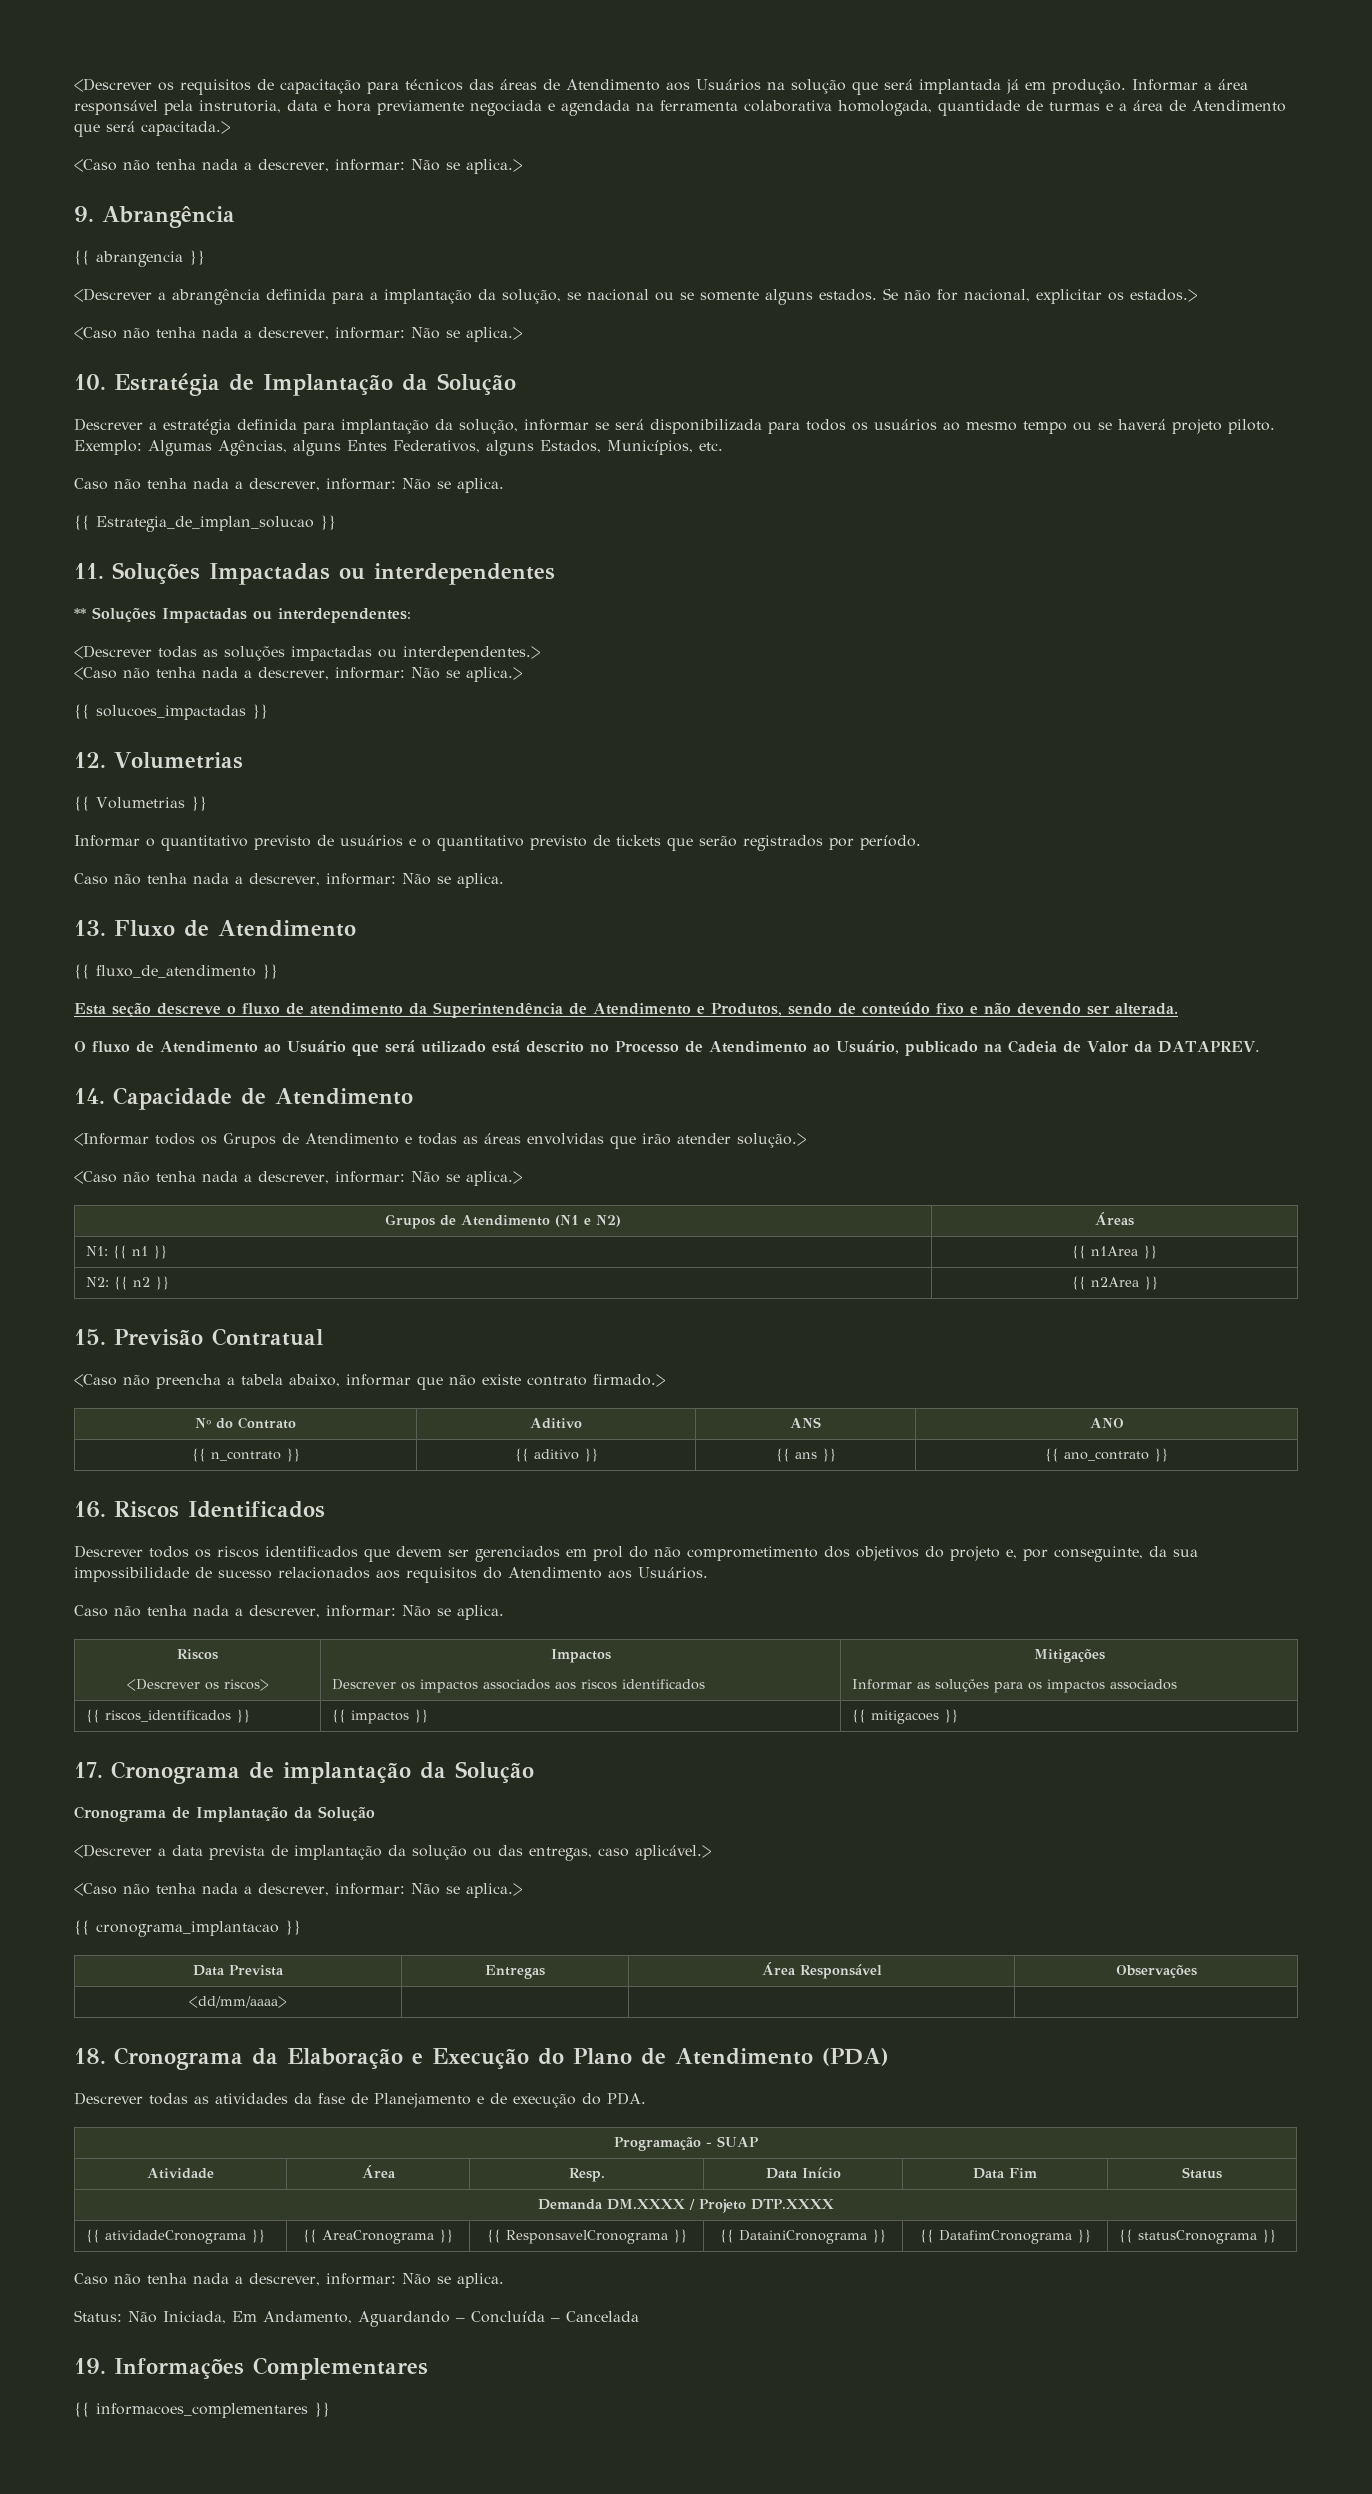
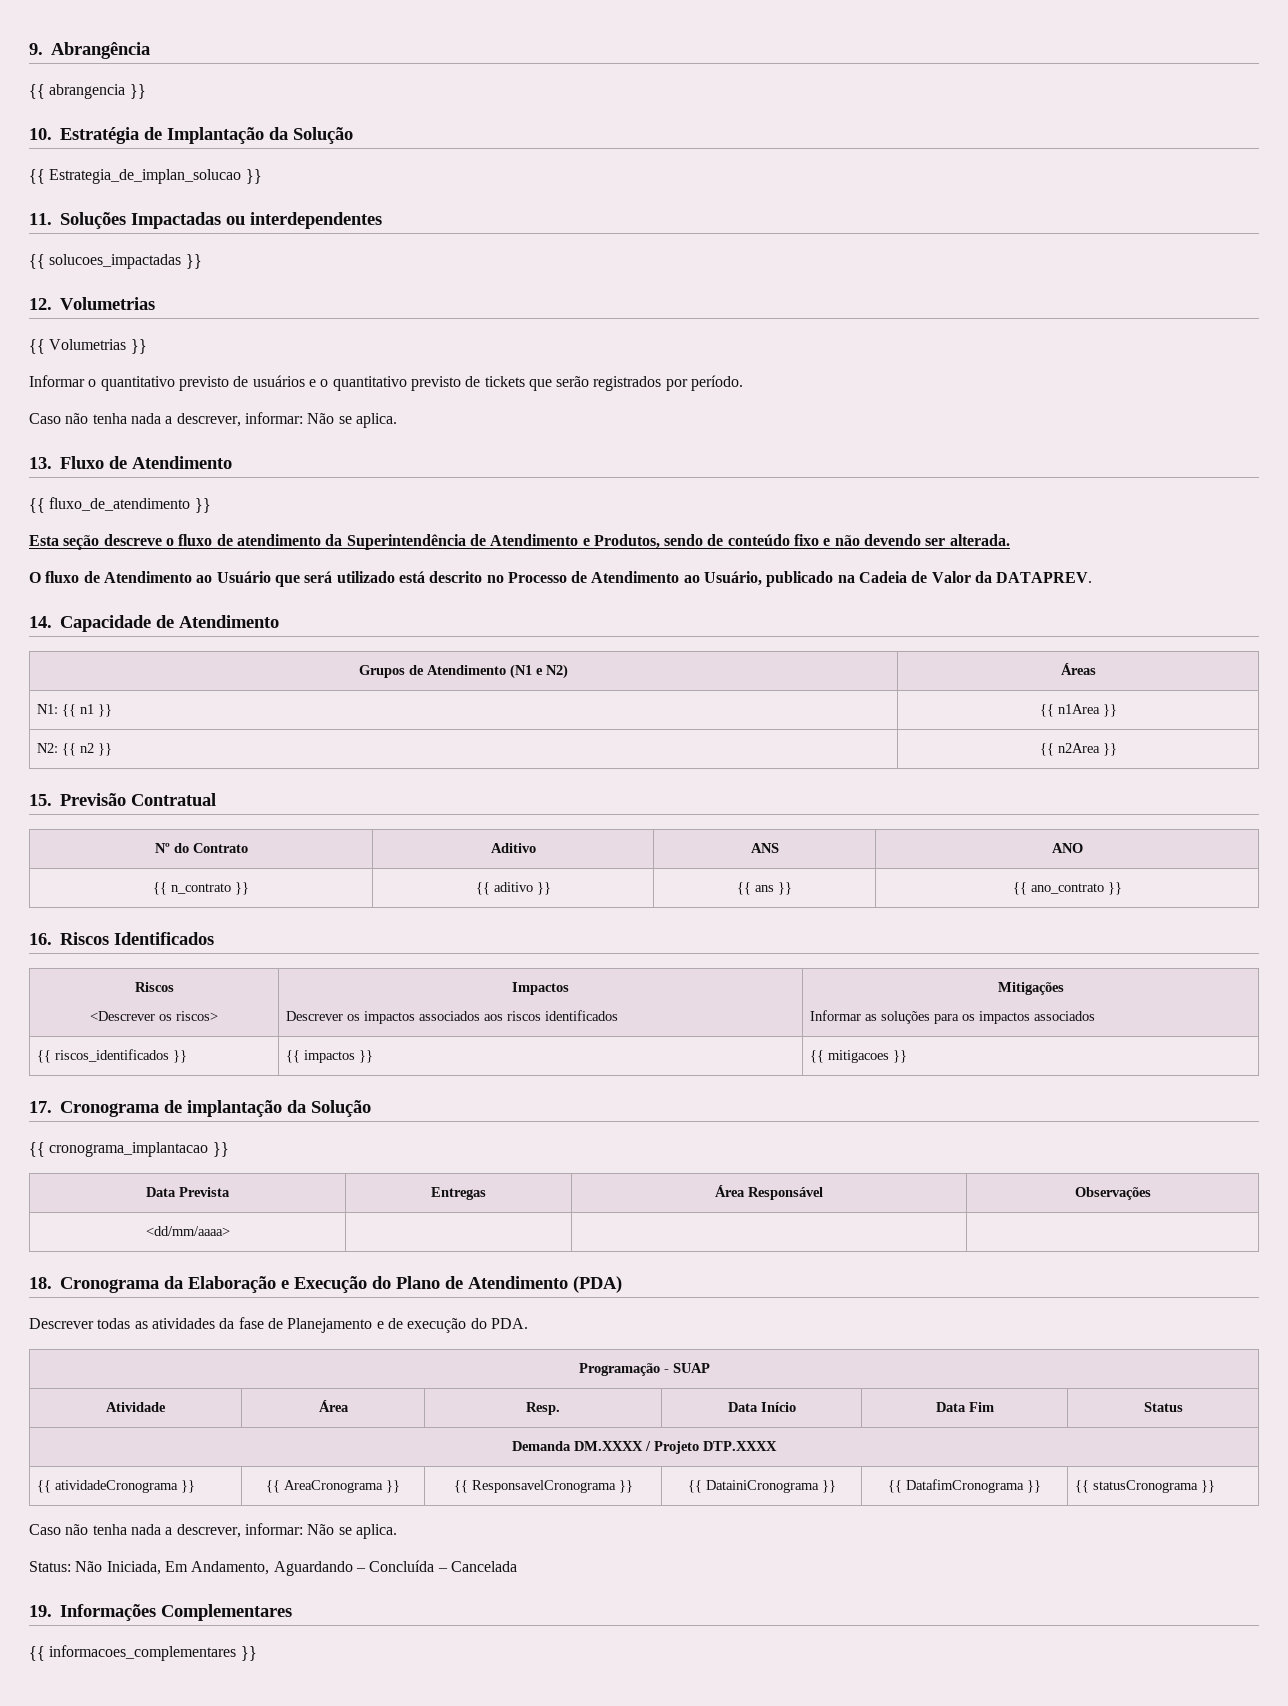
- <Descrever os requisitos de capacitação para técnicos das áreas de Atendimento aos Usuários na solução que será implantada já em produção. Informar a área responsável pela instrutoria, data e hora previamente negociada e agendada na ferramenta colaborativa homologada, quantidade de turmas e a área de Atendimento que será capacitada.>
- <Caso não tenha nada a descrever, informar: Não se aplica.>
- <Descrever a abrangência definida para a implantação da solução, se nacional ou se somente alguns estados. Se não for nacional, explicitar os estados.>
- <Caso não tenha nada a descrever, informar: Não se aplica.>
- Descrever a estratégia definida para implantação da solução, informar se será disponibilizada para todos os usuários ao mesmo tempo ou se haverá projeto piloto. Exemplo: Algumas Agências, alguns Entes Federativos, alguns Estados, Municípios, etc.
- Caso não tenha nada a descrever, informar: Não se aplica.
- ** Soluções Impactadas ou interdependentes:
- <Descrever todas as soluções impactadas ou interdependentes.>
- <Caso não tenha nada a descrever, informar: Não se aplica.>
- <Informar todos os Grupos de Atendimento e todas as áreas envolvidas que irão atender solução.>
- <Caso não tenha nada a descrever, informar: Não se aplica.>
- <Caso não preencha a tabela abaixo, informar que não existe contrato firmado.>
- Descrever todos os riscos identificados que devem ser gerenciados em prol do não comprometimento dos objetivos do projeto e, por conseguinte, da sua impossibilidade de sucesso relacionados aos requisitos do Atendimento aos Usuários.
- Caso não tenha nada a descrever, informar: Não se aplica.
- Cronograma de Implantação da Solução
- <Descrever a data prevista de implantação da solução ou das entregas, caso aplicável.>
- <Caso não tenha nada a descrever, informar: Não se aplica.>

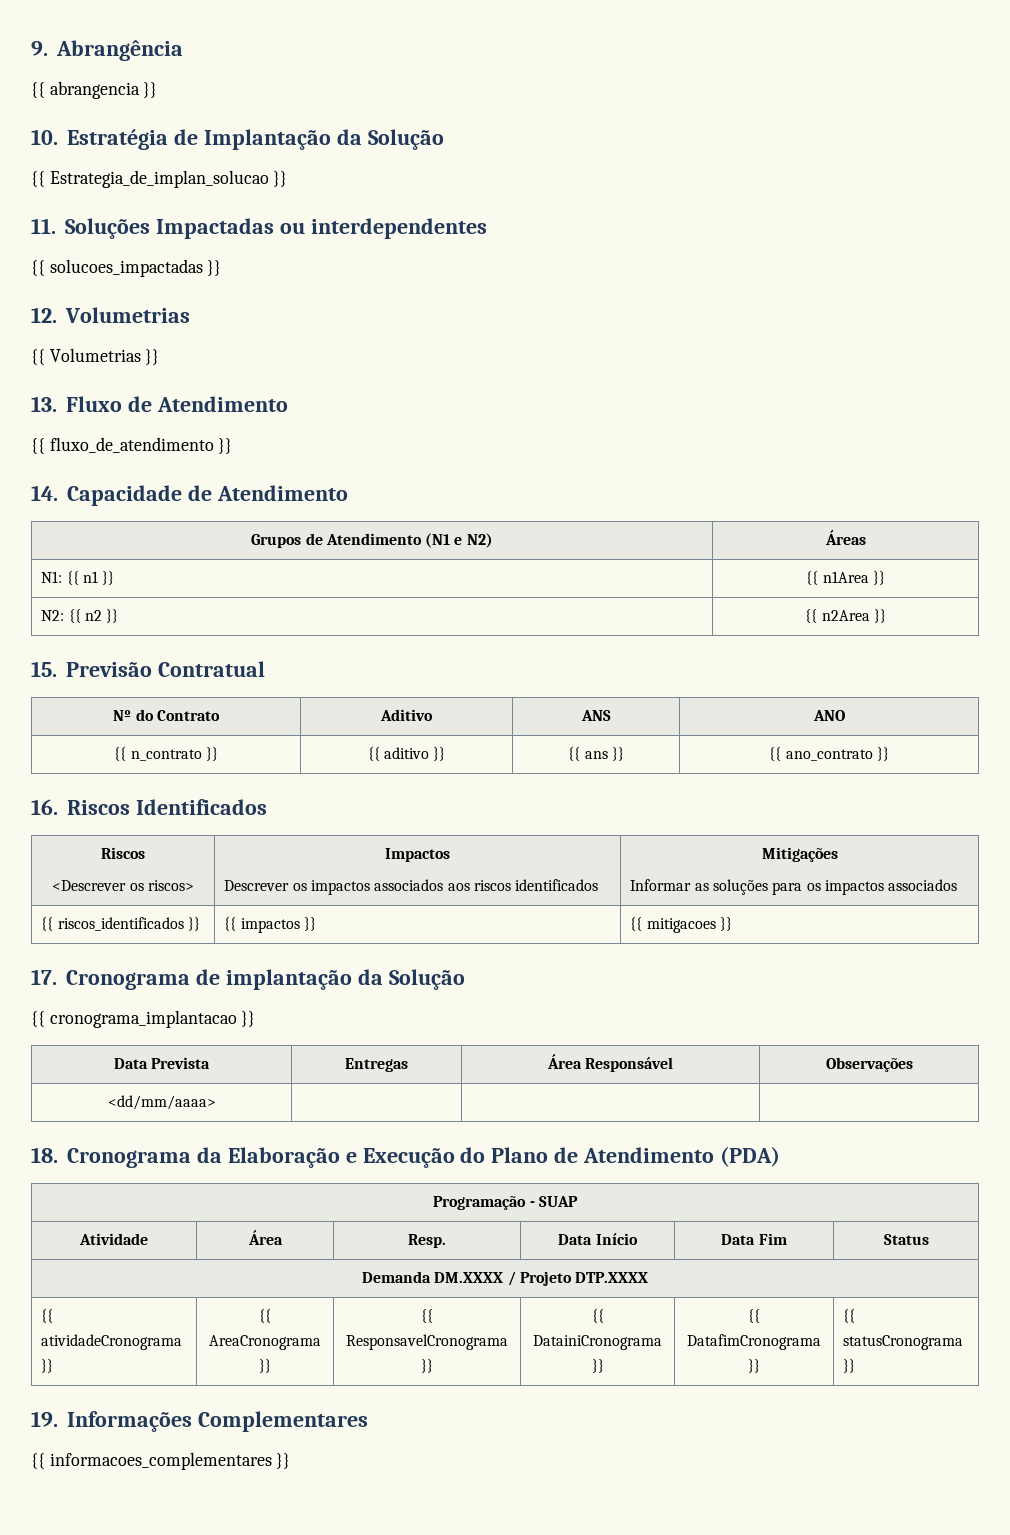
- Informar o quantitativo previsto de usuários e o quantitativo previsto de tickets que serão registrados por período.
- Caso não tenha nada a descrever, informar: Não se aplica.
- Esta seção descreve o fluxo de atendimento da Superintendência de Atendimento e Produtos, sendo de conteúdo fixo e não devendo ser alterada.
- O fluxo de Atendimento ao Usuário que será utilizado está descrito no Processo de Atendimento ao Usuário, publicado na Cadeia de Valor da DATAPREV.
- Descrever todas as atividades da fase de Planejamento e de execução do PDA.
  {{ atividadeCronograma }} | {{ AreaCronograma }} | {{ ResponsavelCronograma }} | {{ DatainiCronograma }} | {{ DatafimCronograma }} | {{ statusCronograma }}
- Caso não tenha nada a descrever, informar: Não se aplica.
- Status: Não Iniciada, Em Andamento, Aguardando – Concluída – Cancelada

